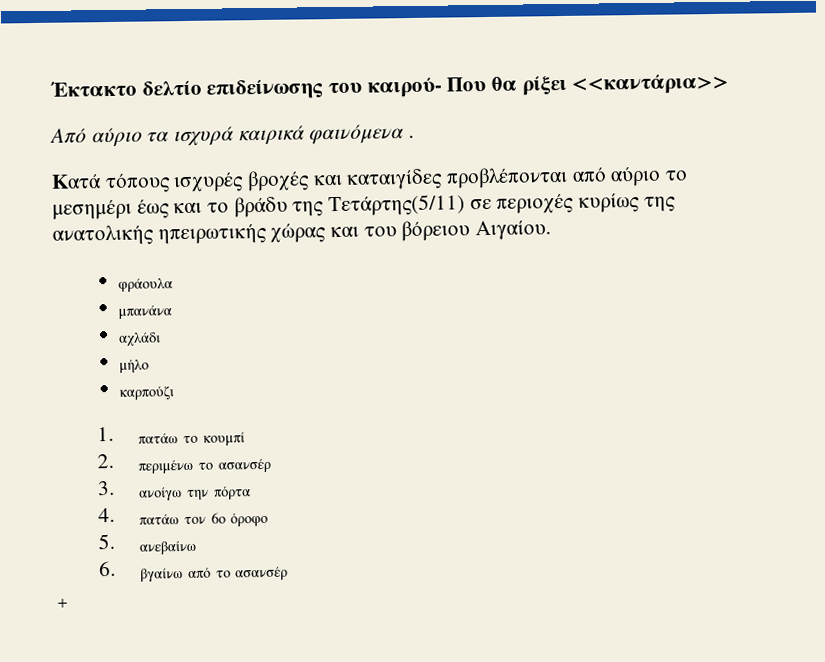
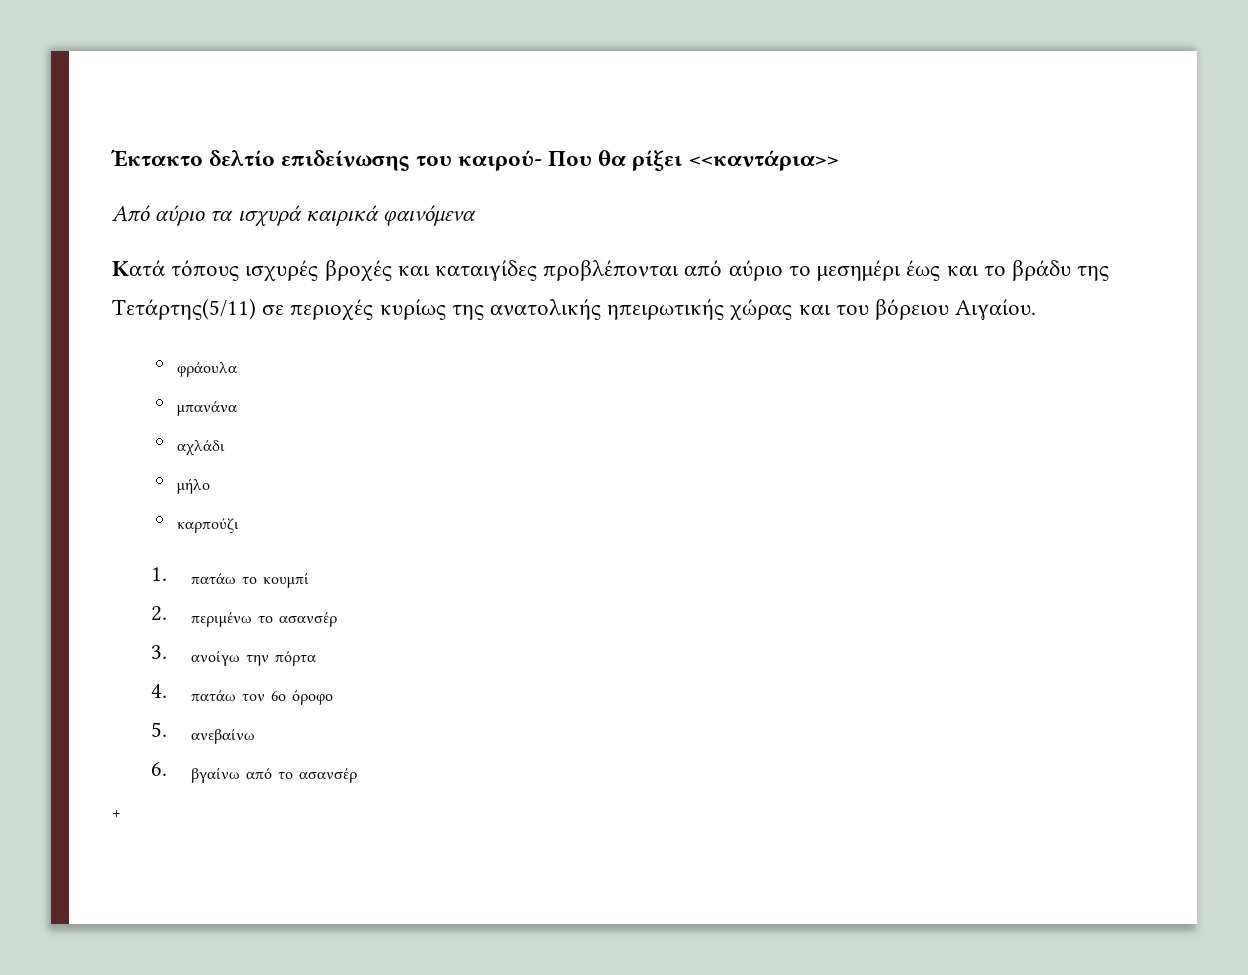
- Από αύριο τα ισχυρά καιρικά φαινόμενα .
+ Από αύριο τα ισχυρά καιρικά φαινόμενα

